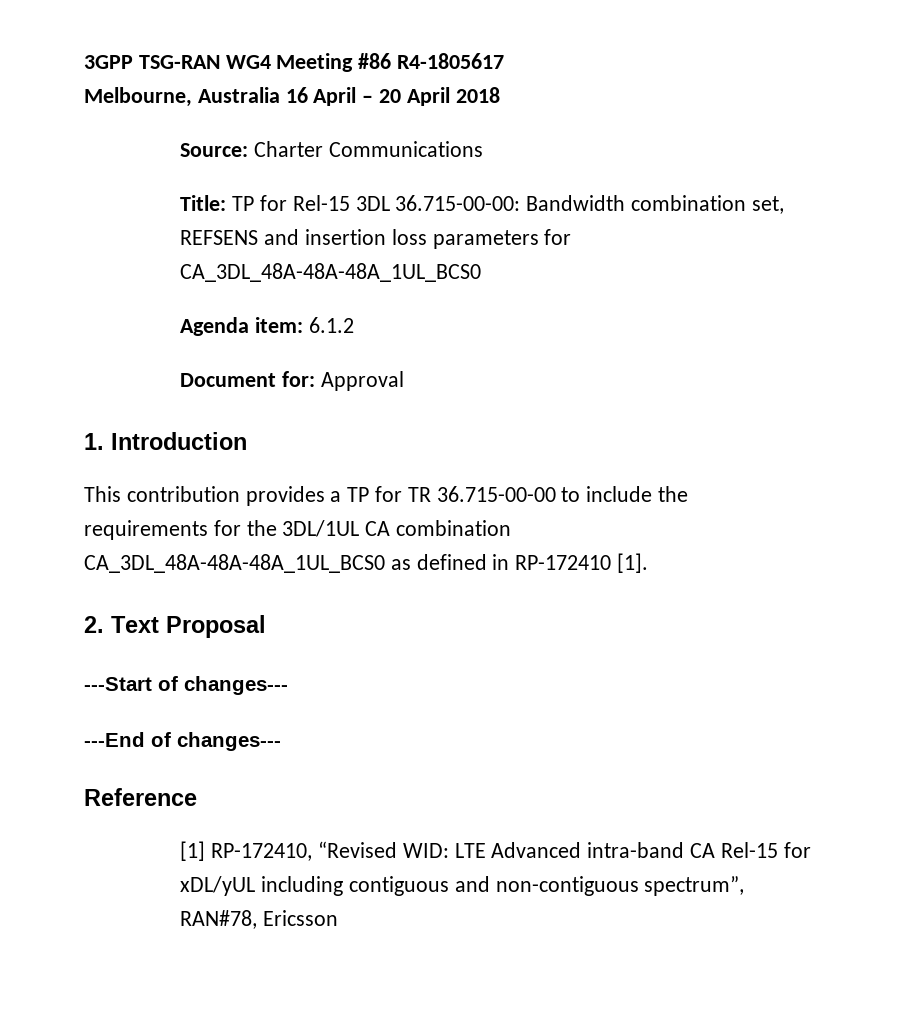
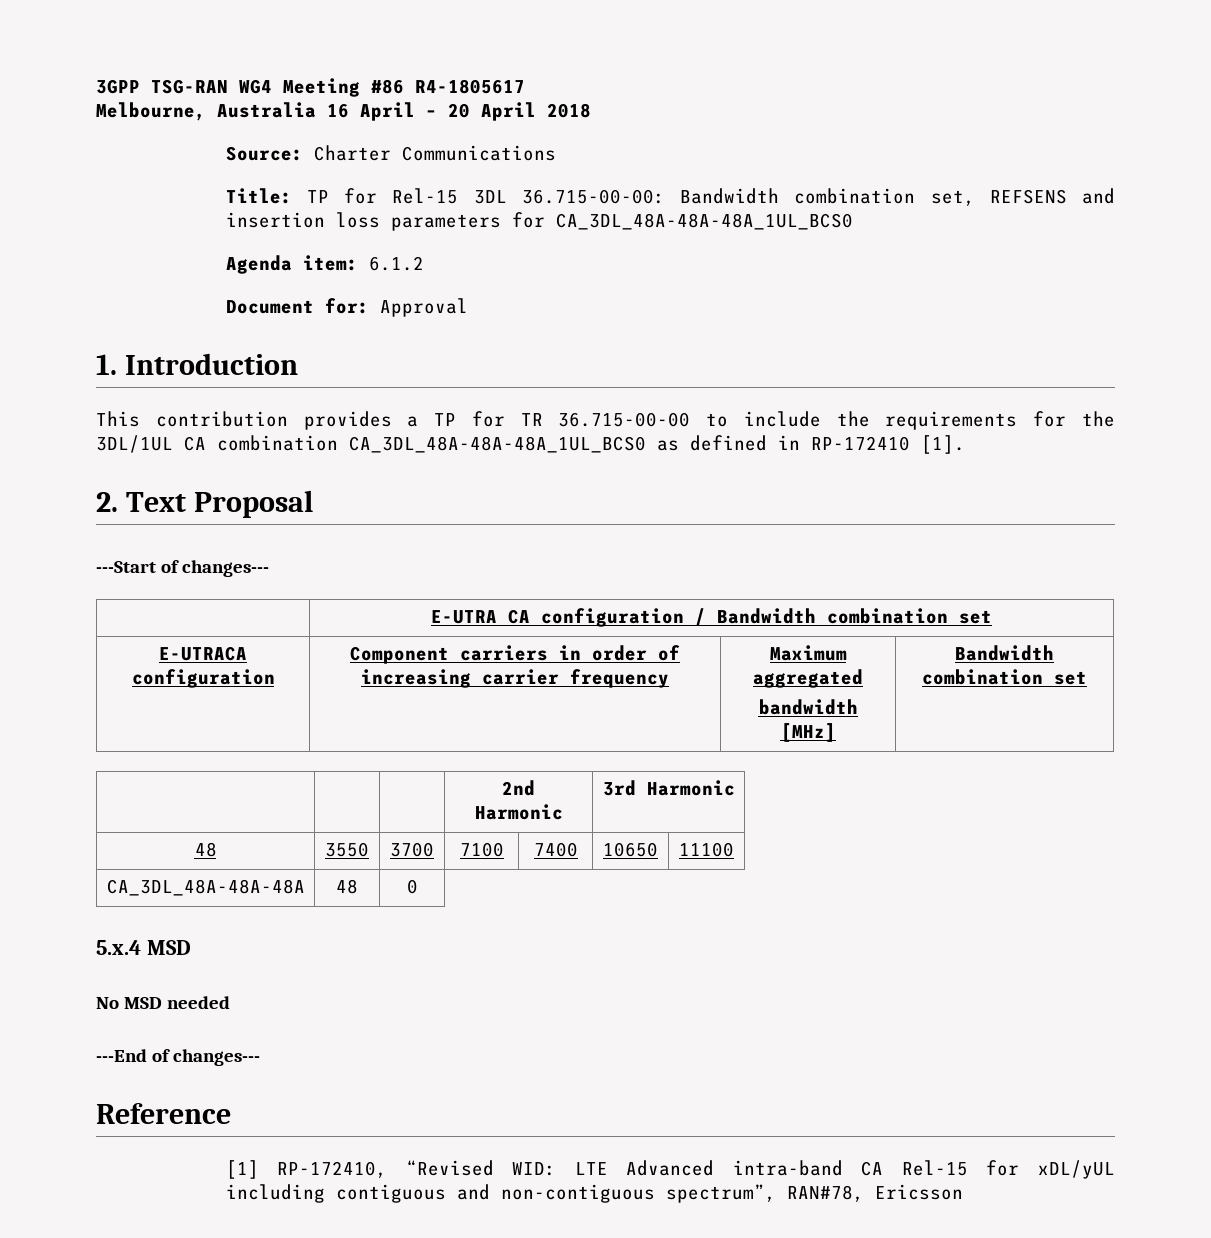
+ | E-UTRA CA configuration / Bandwidth combination set
+ E-UTRACA configuration | Component carriers in order of increasing carrier frequency | Maximum aggregated
+ bandwidth [MHz] | Bandwidth combination set
+ | | | 2nd Harmonic | 3rd Harmonic
+ 48 | 3550 | 3700 | 7100 | 7400 | 10650 | 11100
+ CA_3DL_48A-48A-48A | 48 | 0
+ 5.x.4 MSD
+ No MSD needed

